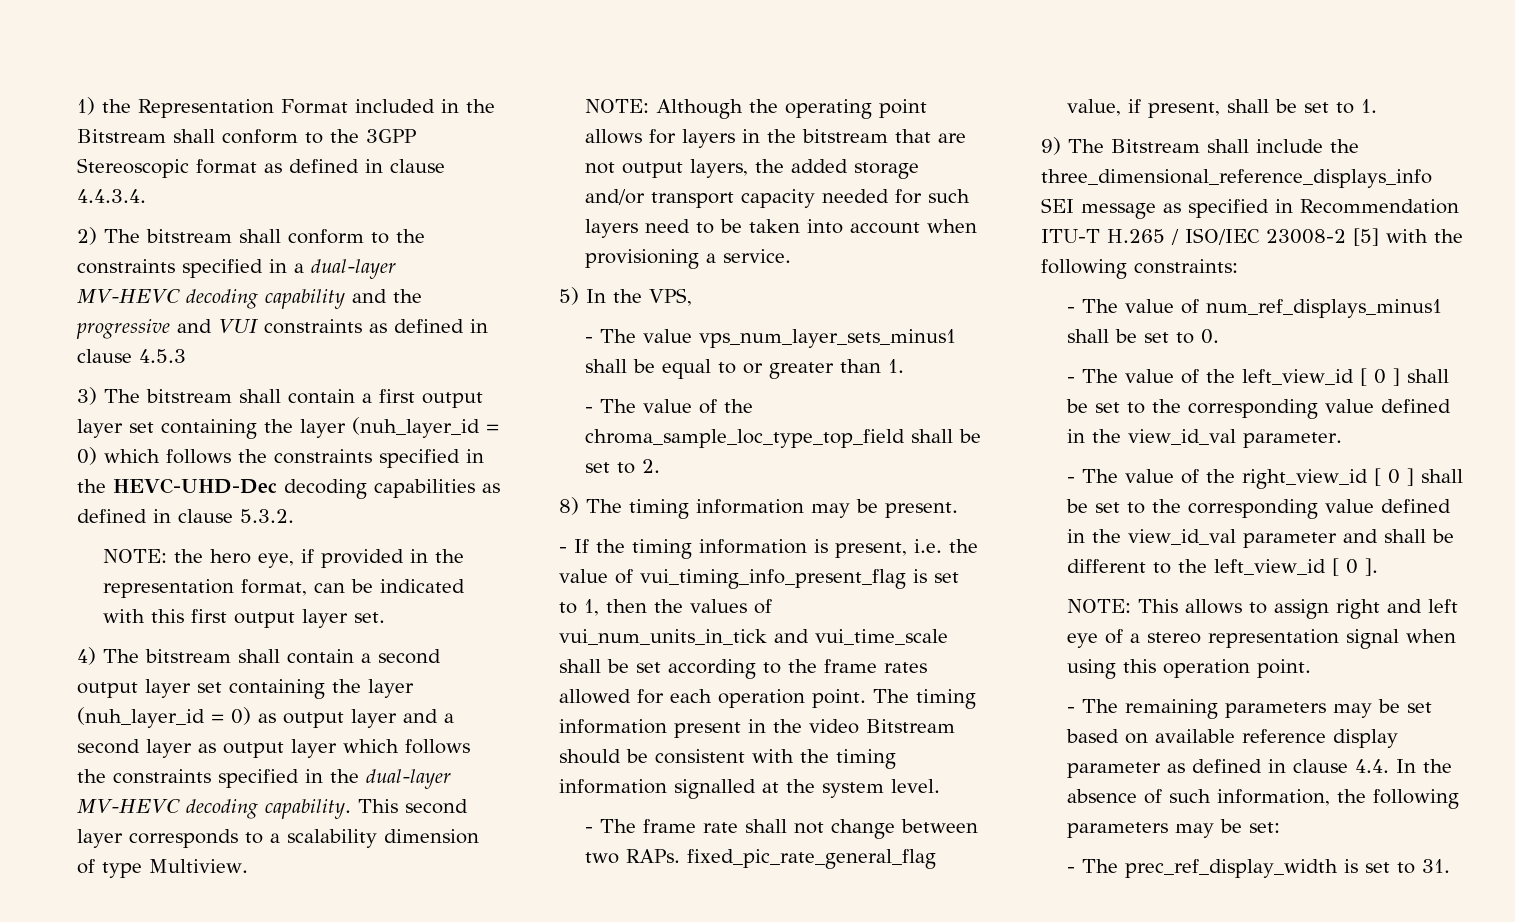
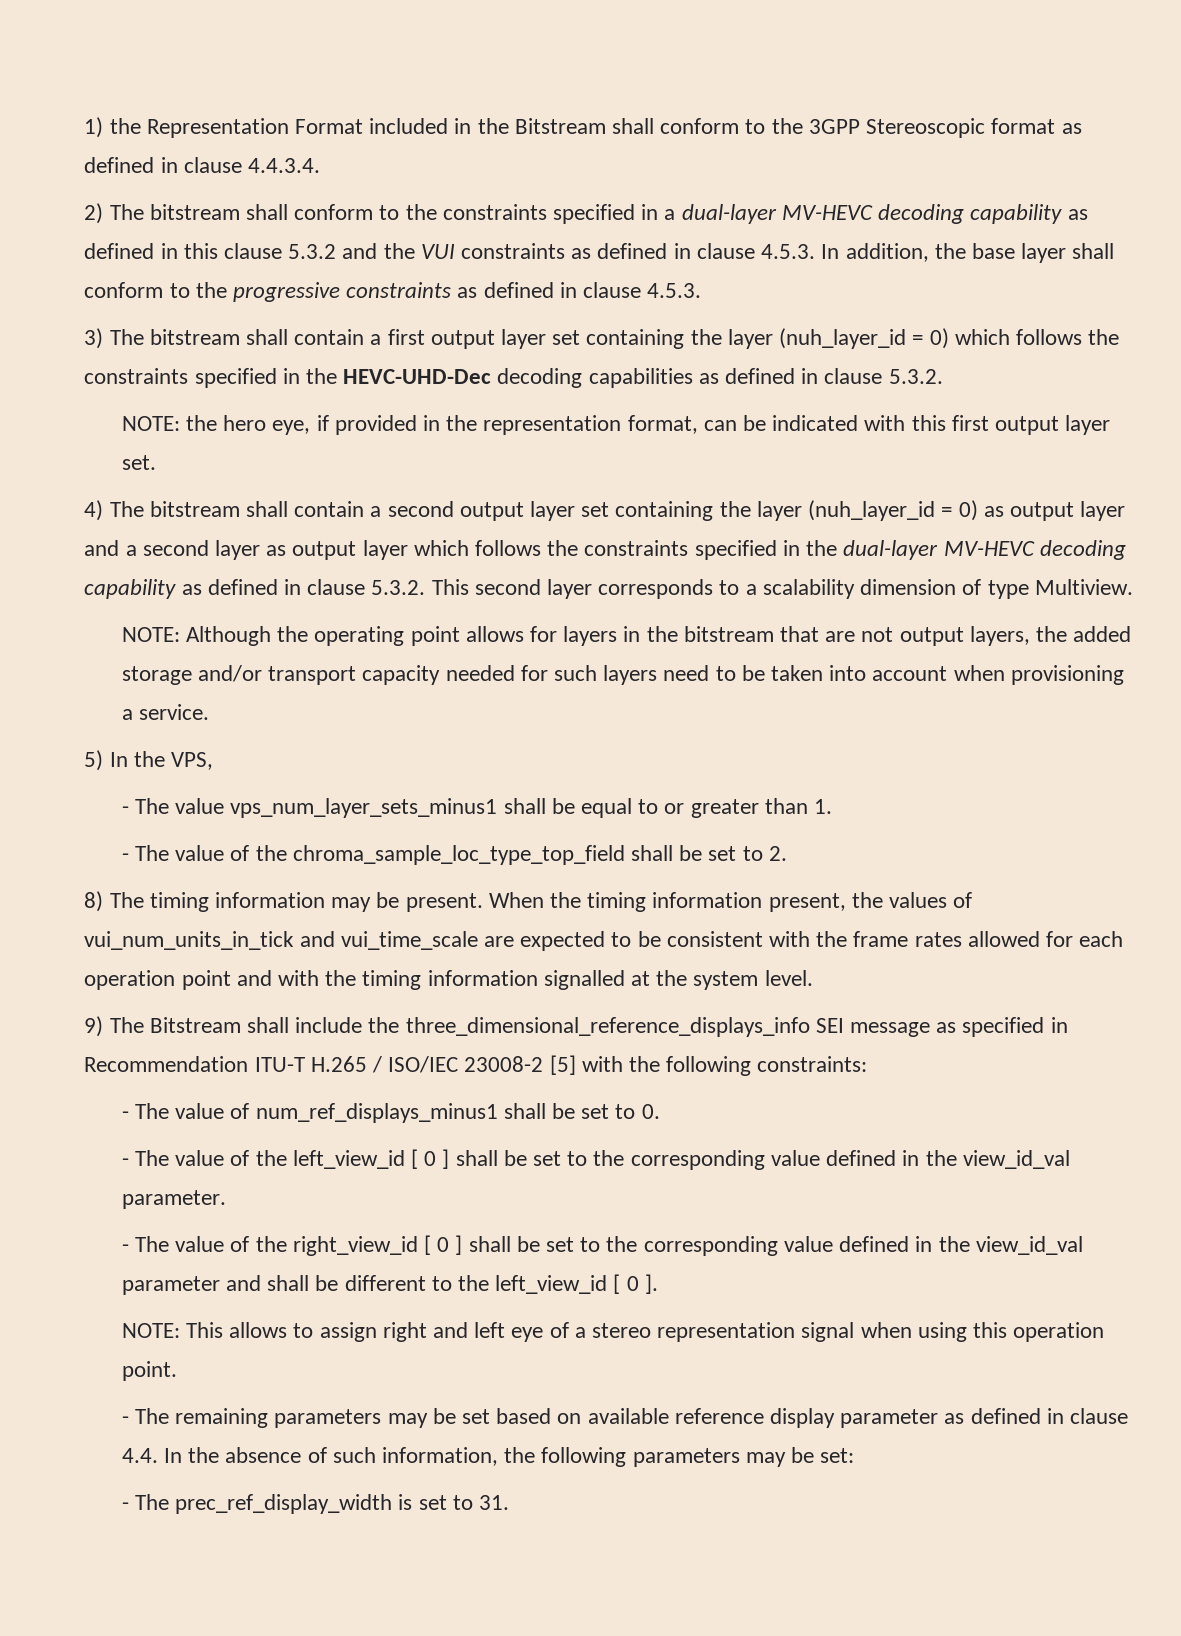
- 2) The bitstream shall conform to the constraints specified in a dual-layer MV-HEVC decoding capability and the progressive and VUI constraints as defined in clause 4.5.3
+ 2) The bitstream shall conform to the constraints specified in a dual-layer MV-HEVC decoding capability as defined in this clause 5.3.2 and the VUI constraints as defined in clause 4.5.3. In addition, the base layer shall conform to the progressive constraints as defined in clause 4.5.3.
- 4) The bitstream shall contain a second output layer set containing the layer (nuh_layer_id = 0) as output layer and a second layer as output layer which follows the constraints specified in the dual-layer MV-HEVC decoding capability. This second layer corresponds to a scalability dimension of type Multiview.
+ 4) The bitstream shall contain a second output layer set containing the layer (nuh_layer_id = 0) as output layer and a second layer as output layer which follows the constraints specified in the dual-layer MV-HEVC decoding capability as defined in clause 5.3.2. This second layer corresponds to a scalability dimension of type Multiview.
- 8) The timing information may be present.
- - If the timing information is present, i.e. the value of vui_timing_info_present_flag is set to 1, then the values of vui_num_units_in_tick and vui_time_scale shall be set according to the frame rates allowed for each operation point. The timing information present in the video Bitstream should be consistent with the timing information signalled at the system level.
+ 8) The timing information may be present. When the timing information present, the values of vui_num_units_in_tick and vui_time_scale are expected to be consistent with the frame rates allowed for each operation point and with the timing information signalled at the system level.
- - The frame rate shall not change between two RAPs. fixed_pic_rate_general_flag value, if present, shall be set to 1.

